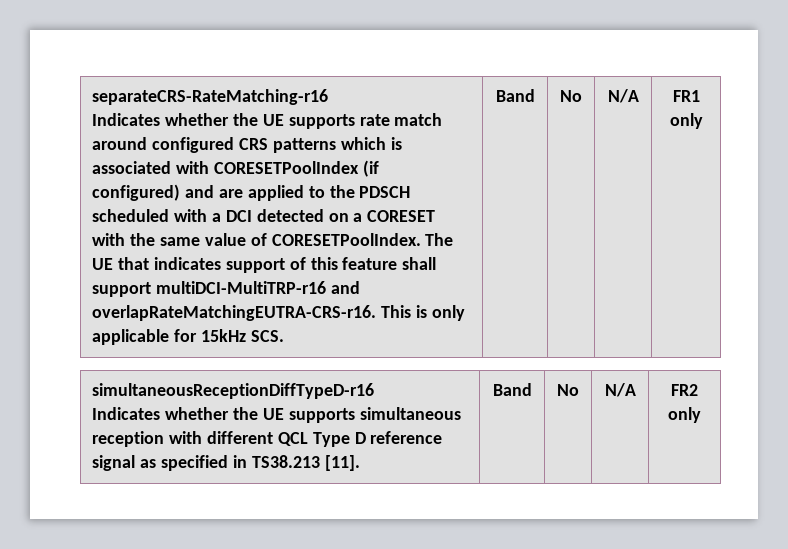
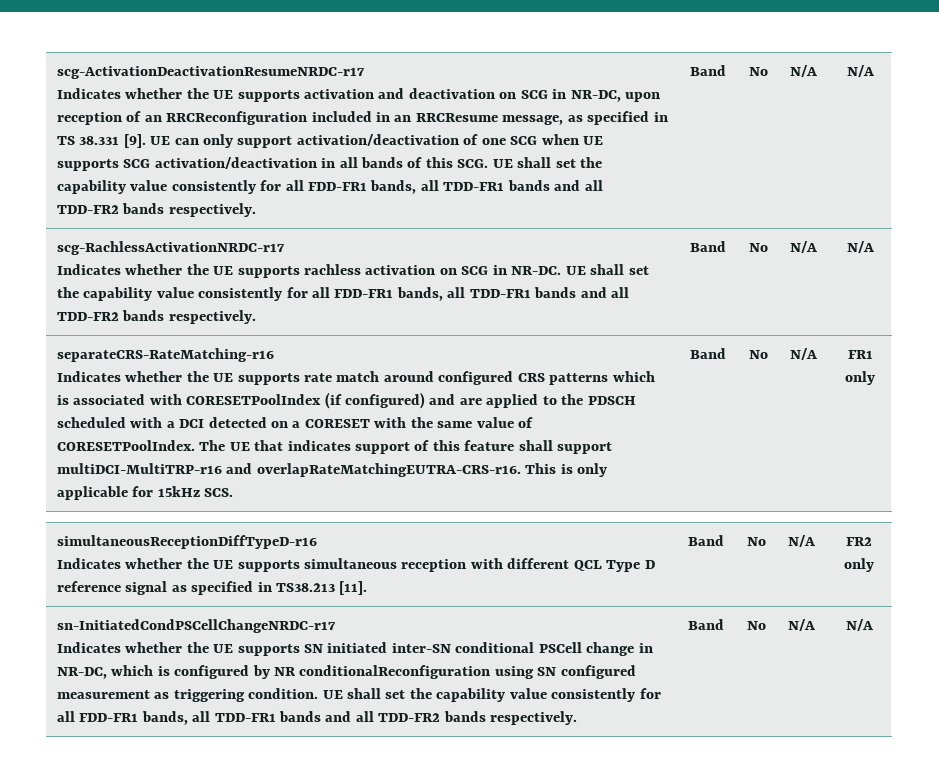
+ scg-ActivationDeactivationResumeNRDC-r17
+ Indicates whether the UE supports activation and deactivation on SCG in NR-DC, upon reception of an RRCReconfiguration included in an RRCResume message, as specified in TS 38.331 [9]. UE can only support activation/deactivation of one SCG when UE supports SCG activation/deactivation in all bands of this SCG. UE shall set the capability value consistently for all FDD-FR1 bands, all TDD-FR1 bands and all TDD-FR2 bands respectively. | Band | No | N/A | N/A
+ scg-RachlessActivationNRDC-r17
+ Indicates whether the UE supports rachless activation on SCG in NR-DC. UE shall set the capability value consistently for all FDD-FR1 bands, all TDD-FR1 bands and all TDD-FR2 bands respectively. | Band | No | N/A | N/A
+ sn-InitiatedCondPSCellChangeNRDC-r17
+ Indicates whether the UE supports SN initiated inter-SN conditional PSCell change in NR-DC, which is configured by NR conditionalReconfiguration using SN configured measurement as triggering condition. UE shall set the capability value consistently for all FDD-FR1 bands, all TDD-FR1 bands and all TDD-FR2 bands respectively. | Band | No | N/A | N/A

